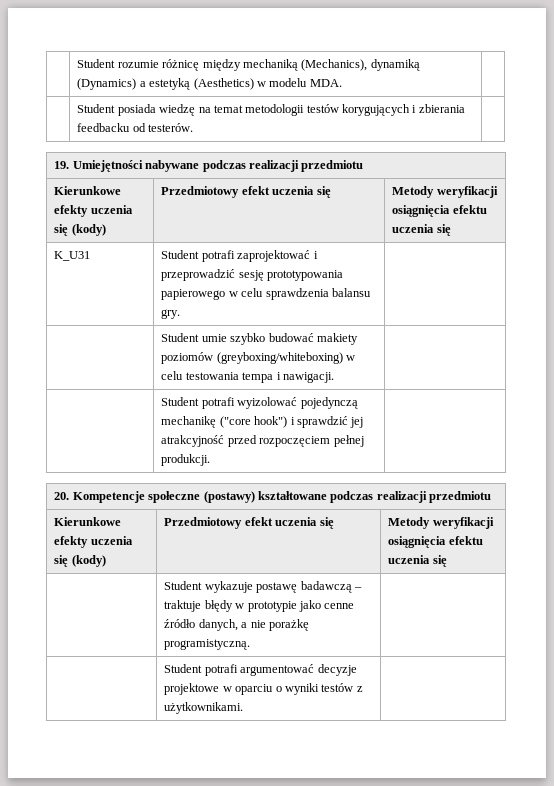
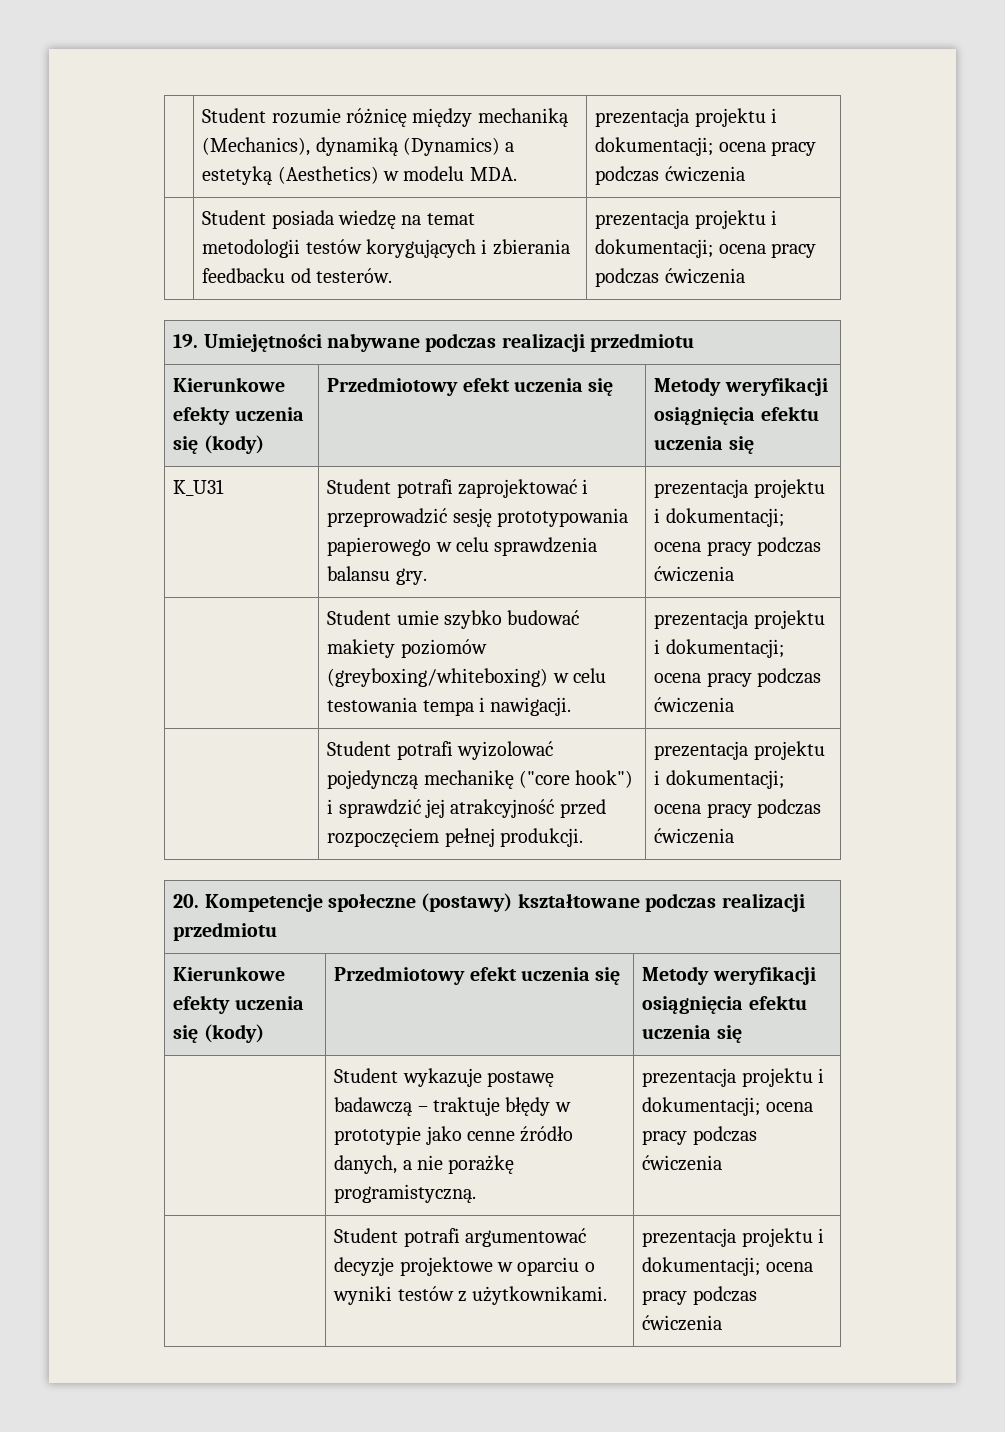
- | Student rozumie różnicę między mechaniką (Mechanics), dynamiką (Dynamics) a estetyką (Aesthetics) w modelu MDA. |
+ | Student rozumie różnicę między mechaniką (Mechanics), dynamiką (Dynamics) a estetyką (Aesthetics) w modelu MDA. | prezentacja projektu i dokumentacji; ocena pracy podczas ćwiczenia
- | Student posiada wiedzę na temat metodologii testów korygujących i zbierania feedbacku od testerów. |
+ | Student posiada wiedzę na temat metodologii testów korygujących i zbierania feedbacku od testerów. | prezentacja projektu i dokumentacji; ocena pracy podczas ćwiczenia
- K_U31 | Student potrafi zaprojektować i przeprowadzić sesję prototypowania papierowego w celu sprawdzenia balansu gry. |
+ K_U31 | Student potrafi zaprojektować i przeprowadzić sesję prototypowania papierowego w celu sprawdzenia balansu gry. | prezentacja projektu i dokumentacji; ocena pracy podczas ćwiczenia
- | Student umie szybko budować makiety poziomów (greyboxing/whiteboxing) w celu testowania tempa i nawigacji. |
+ | Student umie szybko budować makiety poziomów (greyboxing/whiteboxing) w celu testowania tempa i nawigacji. | prezentacja projektu i dokumentacji; ocena pracy podczas ćwiczenia
- | Student potrafi wyizolować pojedynczą mechanikę ("core hook") i sprawdzić jej atrakcyjność przed rozpoczęciem pełnej produkcji. |
+ | Student potrafi wyizolować pojedynczą mechanikę ("core hook") i sprawdzić jej atrakcyjność przed rozpoczęciem pełnej produkcji. | prezentacja projektu i dokumentacji; ocena pracy podczas ćwiczenia
- | Student wykazuje postawę badawczą – traktuje błędy w prototypie jako cenne źródło danych, a nie porażkę programistyczną. |
+ | Student wykazuje postawę badawczą – traktuje błędy w prototypie jako cenne źródło danych, a nie porażkę programistyczną. | prezentacja projektu i dokumentacji; ocena pracy podczas ćwiczenia
- | Student potrafi argumentować decyzje projektowe w oparciu o wyniki testów z użytkownikami. |
+ | Student potrafi argumentować decyzje projektowe w oparciu o wyniki testów z użytkownikami. | prezentacja projektu i dokumentacji; ocena pracy podczas ćwiczenia

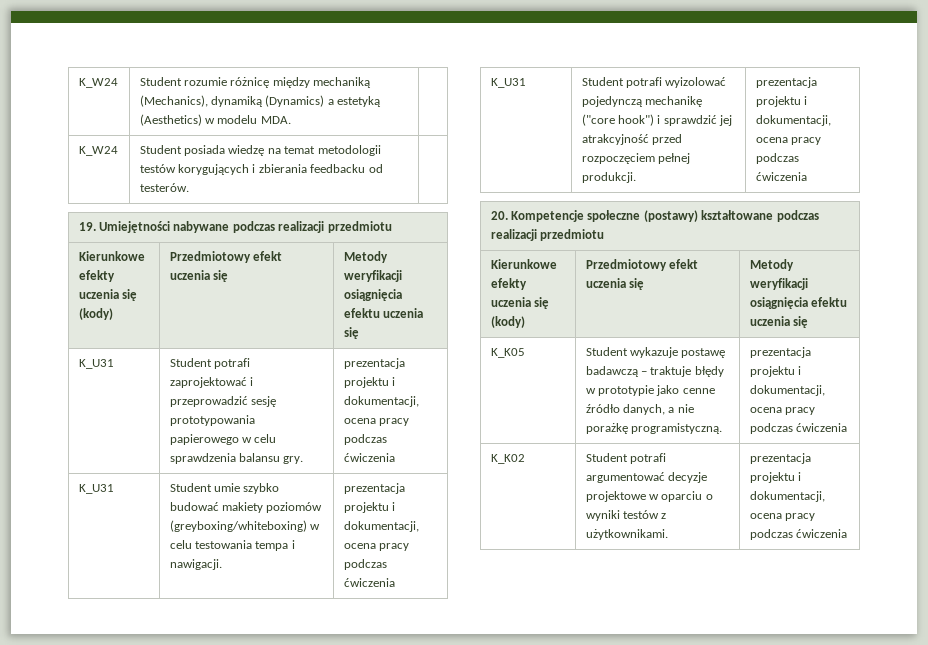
- | Student rozumie różnicę między mechaniką (Mechanics), dynamiką (Dynamics) a estetyką (Aesthetics) w modelu MDA. | prezentacja projektu i dokumentacji; ocena pracy podczas ćwiczenia
- | Student posiada wiedzę na temat metodologii testów korygujących i zbierania feedbacku od testerów. | prezentacja projektu i dokumentacji; ocena pracy podczas ćwiczenia
+ K_W24 | Student rozumie różnicę między mechaniką (Mechanics), dynamiką (Dynamics) a estetyką (Aesthetics) w modelu MDA. |
+ K_W24 | Student posiada wiedzę na temat metodologii testów korygujących i zbierania feedbacku od testerów. |
- K_U31 | Student potrafi zaprojektować i przeprowadzić sesję prototypowania papierowego w celu sprawdzenia balansu gry. | prezentacja projektu i dokumentacji; ocena pracy podczas ćwiczenia
- | Student umie szybko budować makiety poziomów (greyboxing/whiteboxing) w celu testowania tempa i nawigacji. | prezentacja projektu i dokumentacji; ocena pracy podczas ćwiczenia
- | Student potrafi wyizolować pojedynczą mechanikę ("core hook") i sprawdzić jej atrakcyjność przed rozpoczęciem pełnej produkcji. | prezentacja projektu i dokumentacji; ocena pracy podczas ćwiczenia
+ K_U31 | Student potrafi zaprojektować i przeprowadzić sesję prototypowania papierowego w celu sprawdzenia balansu gry. | prezentacja projektu i dokumentacji, ocena pracy podczas ćwiczenia
+ K_U31 | Student umie szybko budować makiety poziomów (greyboxing/whiteboxing) w celu testowania tempa i nawigacji. | prezentacja projektu i dokumentacji, ocena pracy podczas ćwiczenia
+ K_U31 | Student potrafi wyizolować pojedynczą mechanikę ("core hook") i sprawdzić jej atrakcyjność przed rozpoczęciem pełnej produkcji. | prezentacja projektu i dokumentacji, ocena pracy podczas ćwiczenia
- | Student wykazuje postawę badawczą – traktuje błędy w prototypie jako cenne źródło danych, a nie porażkę programistyczną. | prezentacja projektu i dokumentacji; ocena pracy podczas ćwiczenia
- | Student potrafi argumentować decyzje projektowe w oparciu o wyniki testów z użytkownikami. | prezentacja projektu i dokumentacji; ocena pracy podczas ćwiczenia
+ K_K05 | Student wykazuje postawę badawczą – traktuje błędy w prototypie jako cenne źródło danych, a nie porażkę programistyczną. | prezentacja projektu i dokumentacji, ocena pracy podczas ćwiczenia
+ K_K02 | Student potrafi argumentować decyzje projektowe w oparciu o wyniki testów z użytkownikami. | prezentacja projektu i dokumentacji, ocena pracy podczas ćwiczenia

